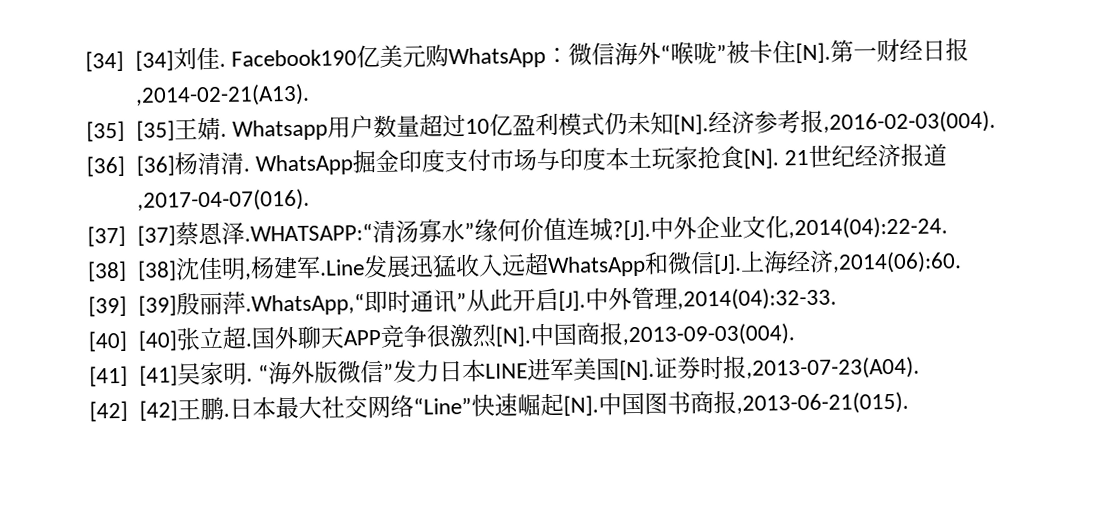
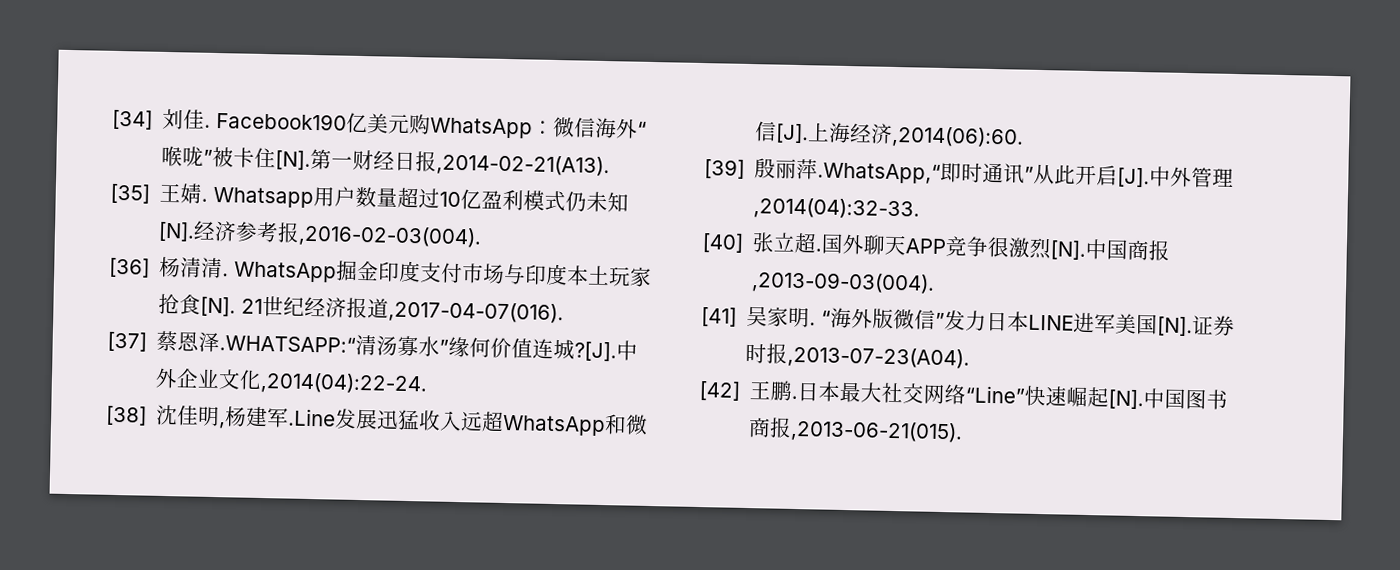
- [34] [34]刘佳.
+ [34]刘佳.
- [35] [35]王婧.
+ [35]王婧.
- [36] [36]杨清清.
+ [36]杨清清.
- [37] [37]蔡恩泽.WHATSAPP:“清汤寡水”缘何价值连城?[J].
+ [37]蔡恩泽.WHATSAPP:“清汤寡水”缘何价值连城?[J].
- [38] [38]沈佳明,杨建军.Line发展迅猛收入远超WhatsApp和微信[J].上海经济,2014(06):60.
+ [38]沈佳明,杨建军.Line发展迅猛收入远超WhatsApp和微信[J].上海经济,2014(06):60.
- [39] [39]殷丽萍.WhatsApp,“即时通讯”从此开启[J].中外管理,2014(04):32-33.
+ [39]殷丽萍.WhatsApp,“即时通讯”从此开启[J].中外管理,2014(04):32-33.
- [40] [40]张立超.
+ [40]张立超.
- [41] [41]吴家明.
+ [41]吴家明.
- [42] [42]王鹏.
+ [42]王鹏.

